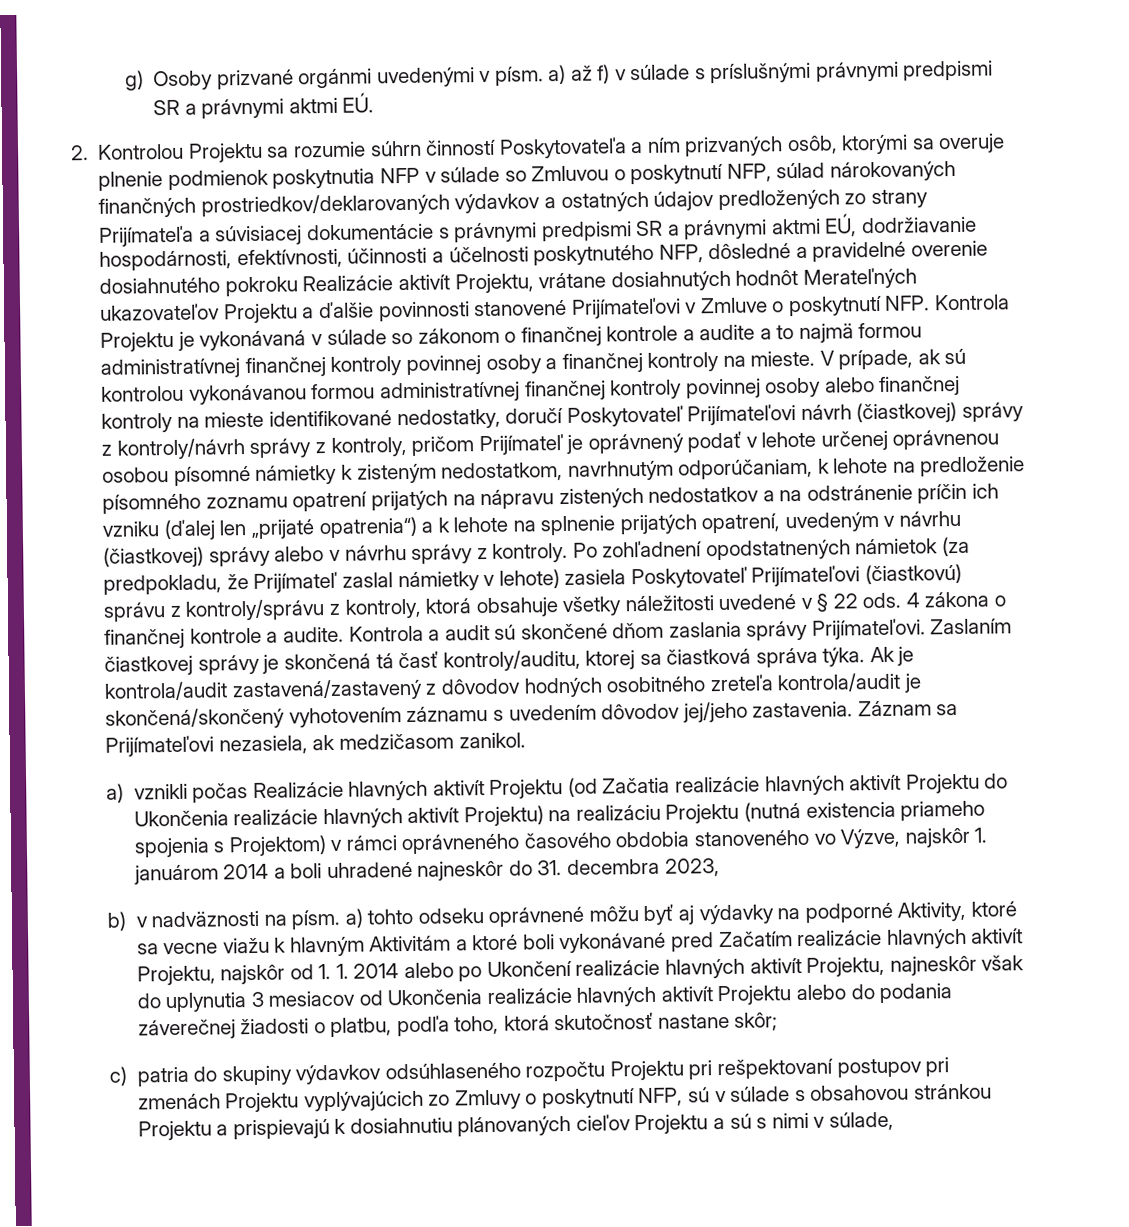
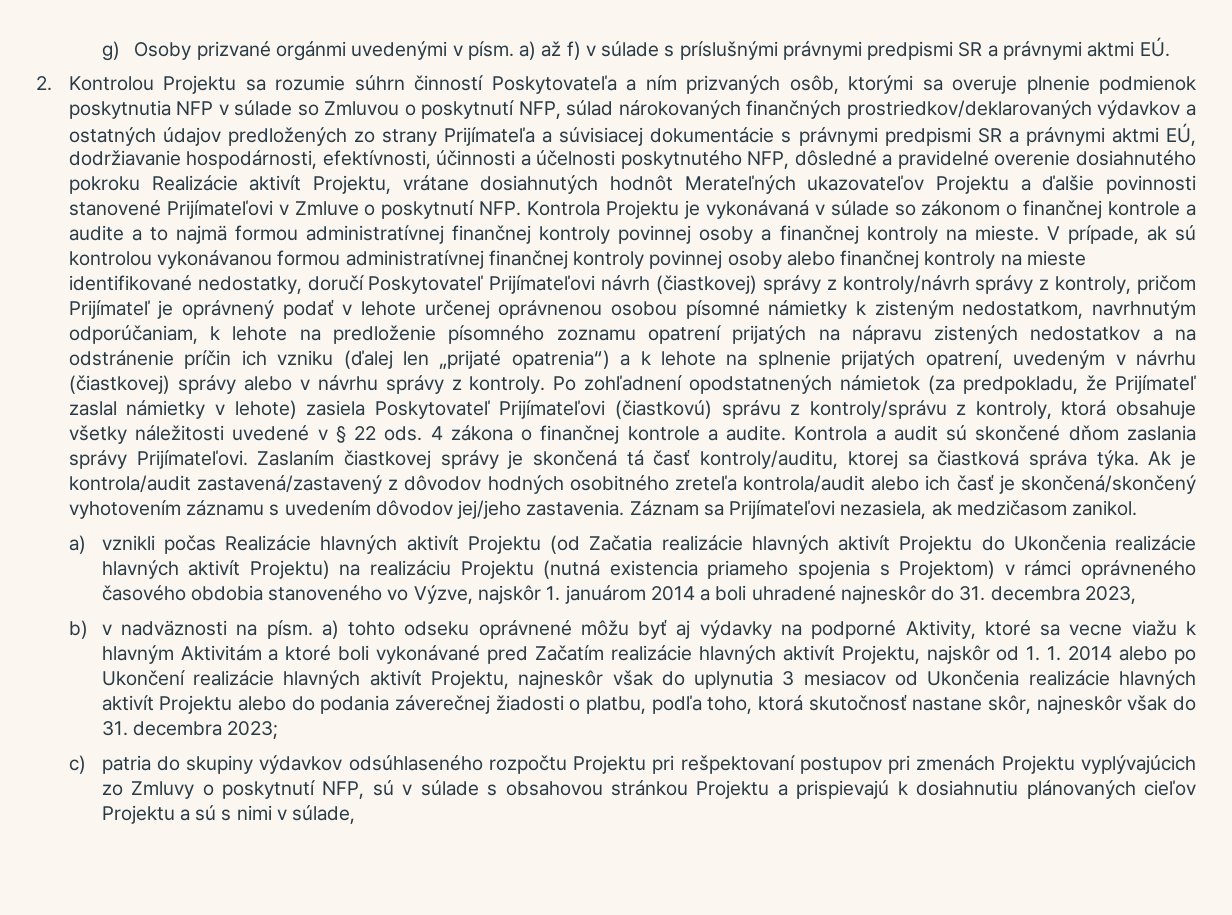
- Ak je kontrola/audit zastavená/zastavený z dôvodov hodných osobitného zreteľa kontrola/audit je skončená/skončený vyhotovením záznamu s uvedením dôvodov jej/jeho zastavenia.
+ Ak je kontrola/audit zastavená/zastavený z dôvodov hodných osobitného zreteľa kontrola/audit alebo ich časť je skončená/skončený vyhotovením záznamu s uvedením dôvodov jej/jeho zastavenia.
- b) v nadväznosti na písm. a) tohto odseku oprávnené môžu byť aj výdavky na podporné Aktivity, ktoré sa vecne viažu k hlavným Aktivitám a ktoré boli vykonávané pred Začatím realizácie hlavných aktivít Projektu, najskôr od 1. 1. 2014 alebo po Ukončení realizácie hlavných aktivít Projektu, najneskôr však do uplynutia 3 mesiacov od Ukončenia realizácie hlavných aktivít Projektu alebo do podania záverečnej žiadosti o platbu, podľa toho, ktorá skutočnosť nastane skôr;
+ b) v nadväznosti na písm. a) tohto odseku oprávnené môžu byť aj výdavky na podporné Aktivity, ktoré sa vecne viažu k hlavným Aktivitám a ktoré boli vykonávané pred Začatím realizácie hlavných aktivít Projektu, najskôr od 1. 1. 2014 alebo po Ukončení realizácie hlavných aktivít Projektu, najneskôr však do uplynutia 3 mesiacov od Ukončenia realizácie hlavných aktivít Projektu alebo do podania záverečnej žiadosti o platbu, podľa toho, ktorá skutočnosť nastane skôr, najneskôr však do 31. decembra 2023;

